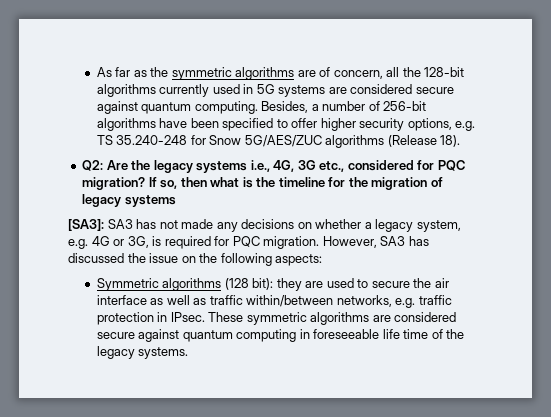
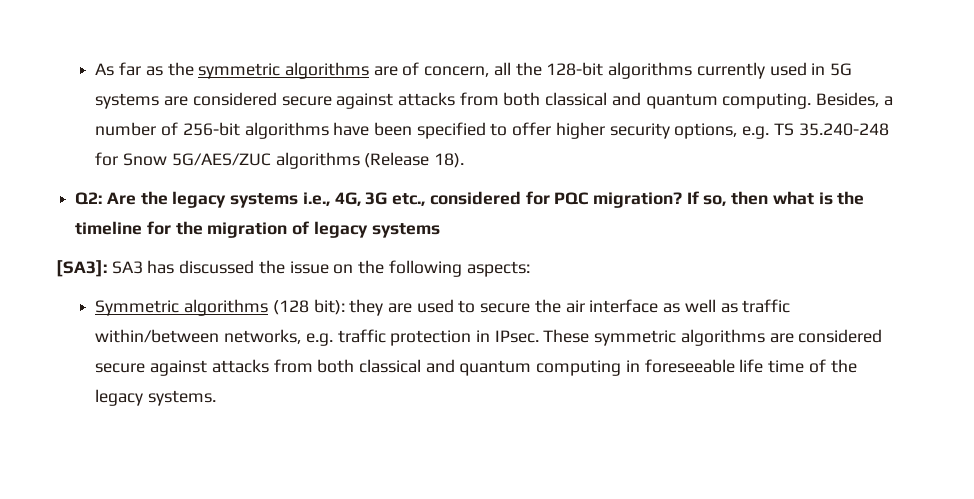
- As far as the symmetric algorithms are of concern, all the 128-bit algorithms currently used in 5G systems are considered secure against quantum computing.
+ As far as the symmetric algorithms are of concern, all the 128-bit algorithms currently used in 5G systems are considered secure against attacks from both classical and quantum computing.
- [SA3]: SA3 has not made any decisions on whether a legacy system, e.g. 4G or 3G, is required for PQC migration. However, SA3 has discussed the issue on the following aspects:
+ [SA3]: SA3 has discussed the issue on the following aspects:
- These symmetric algorithms are considered secure against quantum computing in foreseeable life time of the legacy systems.
+ These symmetric algorithms are considered secure against attacks from both classical and quantum computing in foreseeable life time of the legacy systems.

